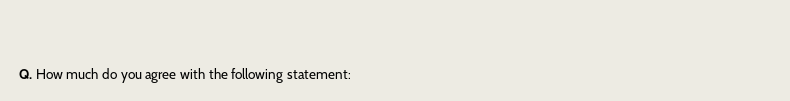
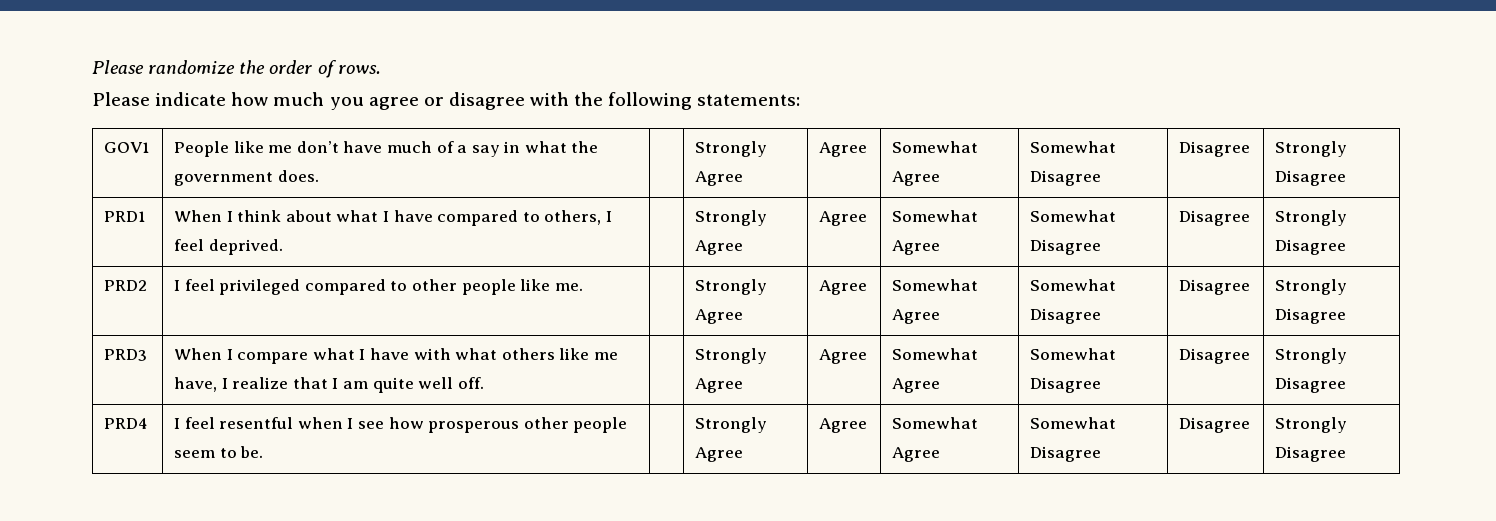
- Q. How much do you agree with the following statement:
+ Please randomize the order of rows.
+ Please indicate how much you agree or disagree with the following statements:
+ GOV1 | People like me don’t have much of a say in what the government does. | | Strongly Agree | Agree | Somewhat Agree | Somewhat Disagree | Disagree | Strongly Disagree
+ PRD1 | When I think about what I have compared to others, I feel deprived. | | Strongly Agree | Agree | Somewhat Agree | Somewhat Disagree | Disagree | Strongly Disagree
+ PRD2 | I feel privileged compared to other people like me. | | Strongly Agree | Agree | Somewhat Agree | Somewhat Disagree | Disagree | Strongly Disagree
+ PRD3 | When I compare what I have with what others like me have, I realize that I am quite well off. | | Strongly Agree | Agree | Somewhat Agree | Somewhat Disagree | Disagree | Strongly Disagree
+ PRD4 | I feel resentful when I see how prosperous other people seem to be. | | Strongly Agree | Agree | Somewhat Agree | Somewhat Disagree | Disagree | Strongly Disagree

